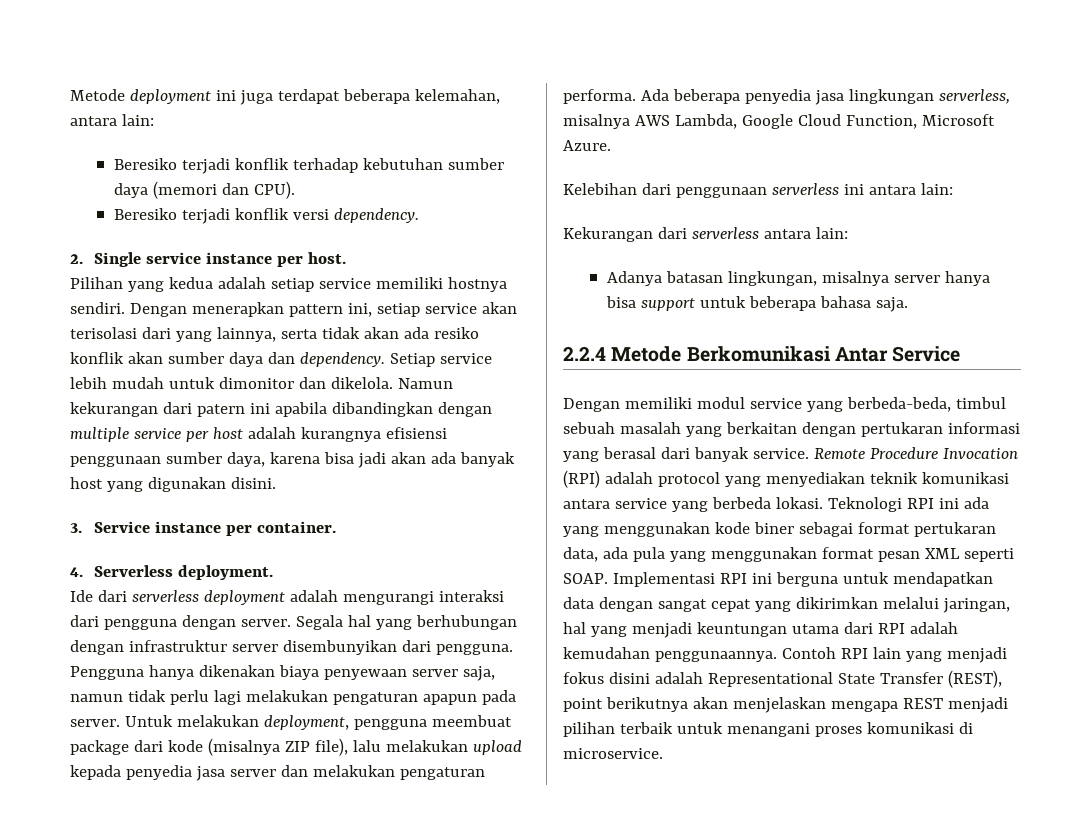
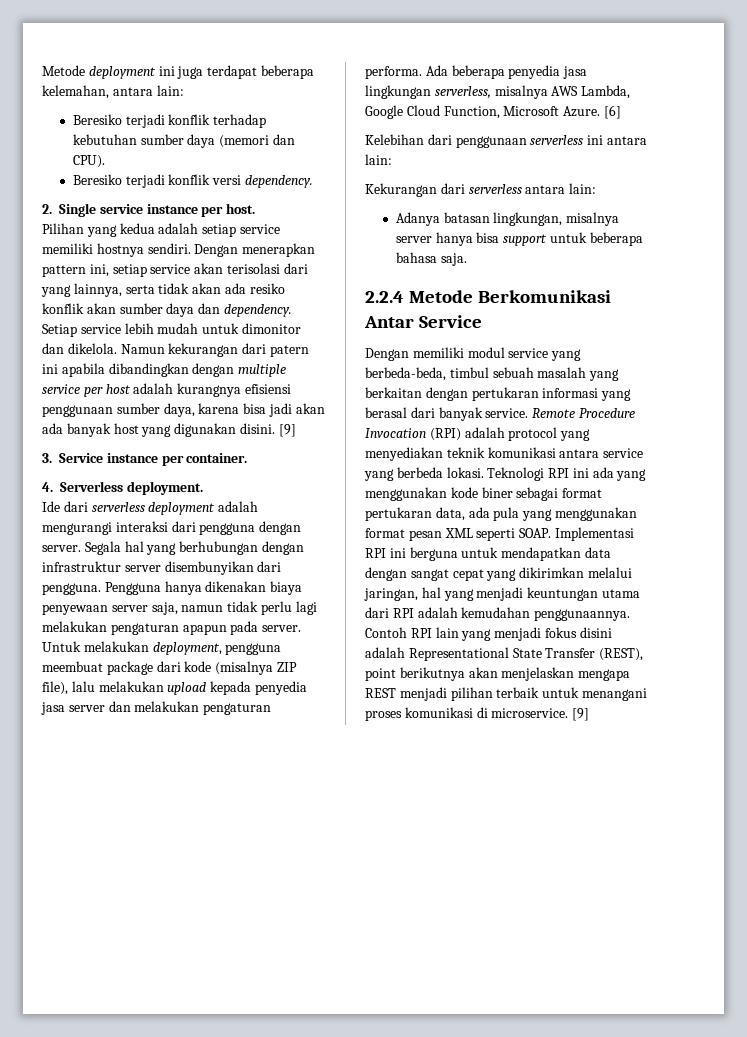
- Namun kekurangan dari patern ini apabila dibandingkan dengan multiple service per host adalah kurangnya efisiensi penggunaan sumber daya, karena bisa jadi akan ada banyak host yang digunakan disini.
+ Namun kekurangan dari patern ini apabila dibandingkan dengan multiple service per host adalah kurangnya efisiensi penggunaan sumber daya, karena bisa jadi akan ada banyak host yang digunakan disini. [9]
+ [6]
- Contoh RPI lain yang menjadi fokus disini adalah Representational State Transfer (REST), point berikutnya akan menjelaskan mengapa REST menjadi pilihan terbaik untuk menangani proses komunikasi di microservice.
+ Contoh RPI lain yang menjadi fokus disini adalah Representational State Transfer (REST), point berikutnya akan menjelaskan mengapa REST menjadi pilihan terbaik untuk menangani proses komunikasi di microservice. [9]

